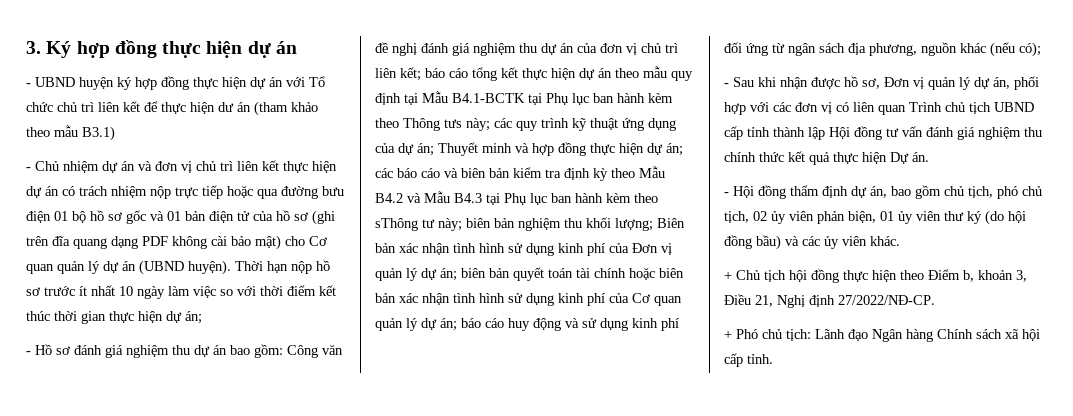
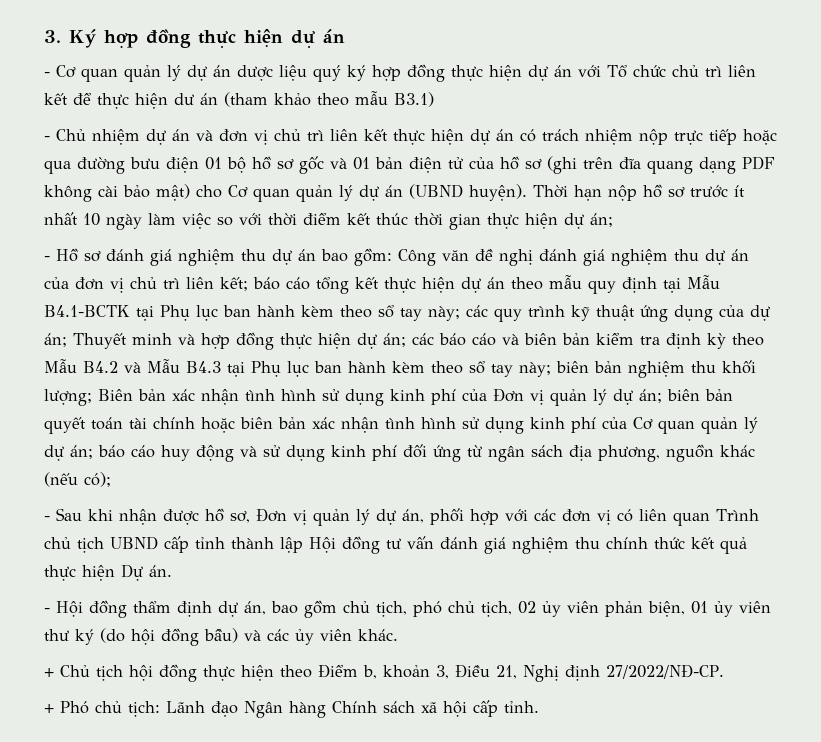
- - UBND huyện ký hợp đồng thực hiện dự án với Tổ chức chủ trì liên kết để thực hiện dư án (tham khảo theo mẫu B3.1)
+ - Cơ quan quản lý dự án dược liệu quý ký hợp đồng thực hiện dự án với Tổ chức chủ trì liên kết để thực hiện dư án (tham khảo theo mẫu B3.1)
- báo cáo tổng kết thực hiện dự án theo mẫu quy định tại Mẫu B4.1-BCTK tại Phụ lục ban hành kèm theo Thông tưs này;
+ báo cáo tổng kết thực hiện dự án theo mẫu quy định tại Mẫu B4.1-BCTK tại Phụ lục ban hành kèm theo sổ tay này;
- các báo cáo và biên bản kiểm tra định kỳ theo Mẫu B4.2 và Mẫu B4.3 tại Phụ lục ban hành kèm theo sThông tư này;
+ các báo cáo và biên bản kiểm tra định kỳ theo Mẫu B4.2 và Mẫu B4.3 tại Phụ lục ban hành kèm theo sổ tay này;

